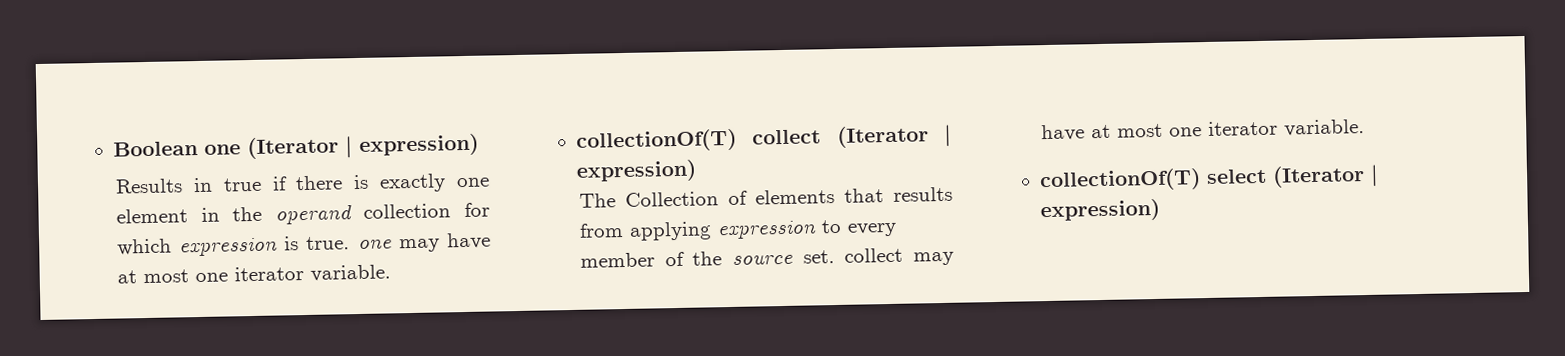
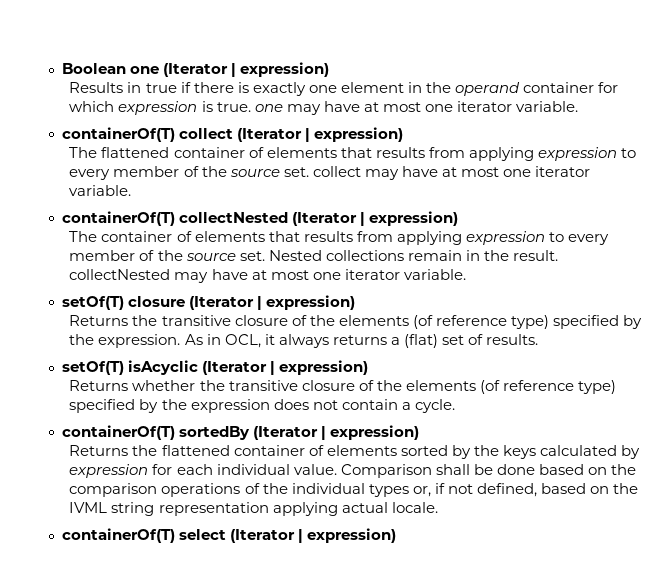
- Results in true if there is exactly one element in the operand collection for which expression is true. one may have at most one iterator variable.
+ Results in true if there is exactly one element in the operand container for which expression is true. one may have at most one iterator variable.
- collectionOf(T) collect (Iterator | expression)
+ containerOf(T) collect (Iterator | expression)
- The Collection of elements that results from applying expression to every member of the source set. collect may have at most one iterator variable.
+ The flattened container of elements that results from applying expression to every member of the source set. collect may have at most one iterator variable.
- collectionOf(T) select (Iterator | expression)
+ containerOf(T) collectNested (Iterator | expression)
+ The container of elements that results from applying expression to every member of the source set. Nested collections remain in the result. collectNested may have at most one iterator variable.
+ setOf(T) closure (Iterator | expression)
+ Returns the transitive closure of the elements (of reference type) specified by the expression. As in OCL, it always returns a (flat) set of results.
+ setOf(T) isAcyclic (Iterator | expression)
+ Returns whether the transitive closure of the elements (of reference type) specified by the expression does not contain a cycle.
+ containerOf(T) sortedBy (Iterator | expression)
+ Returns the flattened container of elements sorted by the keys calculated by expression for each individual value. Comparison shall be done based on the comparison operations of the individual types or, if not defined, based on the IVML string representation applying actual locale.
+ containerOf(T) select (Iterator | expression)

